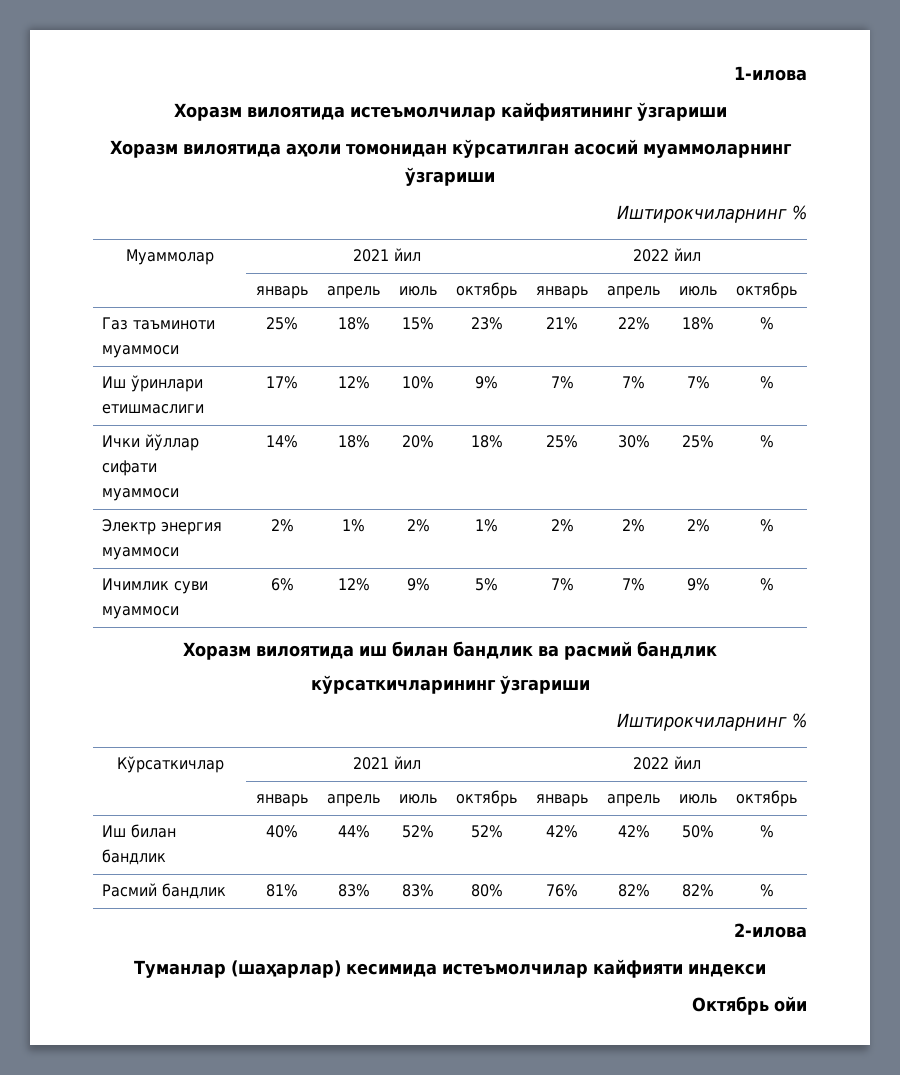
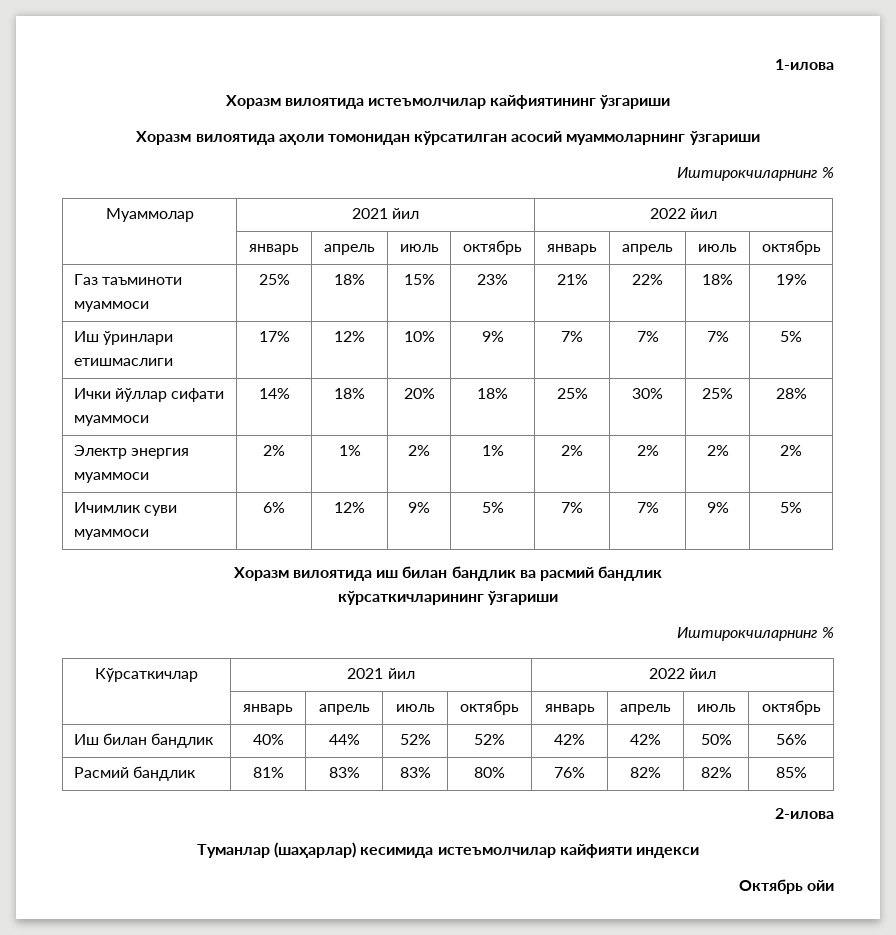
- Газ таъминоти муаммоси | 25% | 18% | 15% | 23% | 21% | 22% | 18% | %
+ Газ таъминоти муаммоси | 25% | 18% | 15% | 23% | 21% | 22% | 18% | 19%
- Иш ўринлари етишмаслиги | 17% | 12% | 10% | 9% | 7% | 7% | 7% | %
+ Иш ўринлари етишмаслиги | 17% | 12% | 10% | 9% | 7% | 7% | 7% | 5%
- Ички йўллар сифати муаммоси | 14% | 18% | 20% | 18% | 25% | 30% | 25% | %
+ Ички йўллар сифати муаммоси | 14% | 18% | 20% | 18% | 25% | 30% | 25% | 28%
- Электр энергия муаммоси | 2% | 1% | 2% | 1% | 2% | 2% | 2% | %
+ Электр энергия муаммоси | 2% | 1% | 2% | 1% | 2% | 2% | 2% | 2%
- Ичимлик суви муаммоси | 6% | 12% | 9% | 5% | 7% | 7% | 9% | %
+ Ичимлик суви муаммоси | 6% | 12% | 9% | 5% | 7% | 7% | 9% | 5%
- Иш билан бандлик | 40% | 44% | 52% | 52% | 42% | 42% | 50% | %
+ Иш билан бандлик | 40% | 44% | 52% | 52% | 42% | 42% | 50% | 56%
- Расмий бандлик | 81% | 83% | 83% | 80% | 76% | 82% | 82% | %
+ Расмий бандлик | 81% | 83% | 83% | 80% | 76% | 82% | 82% | 85%

